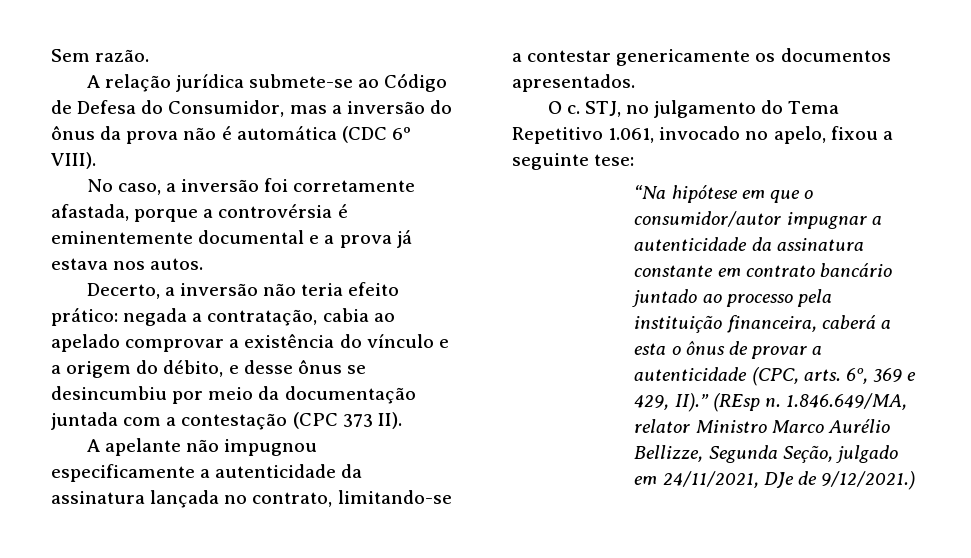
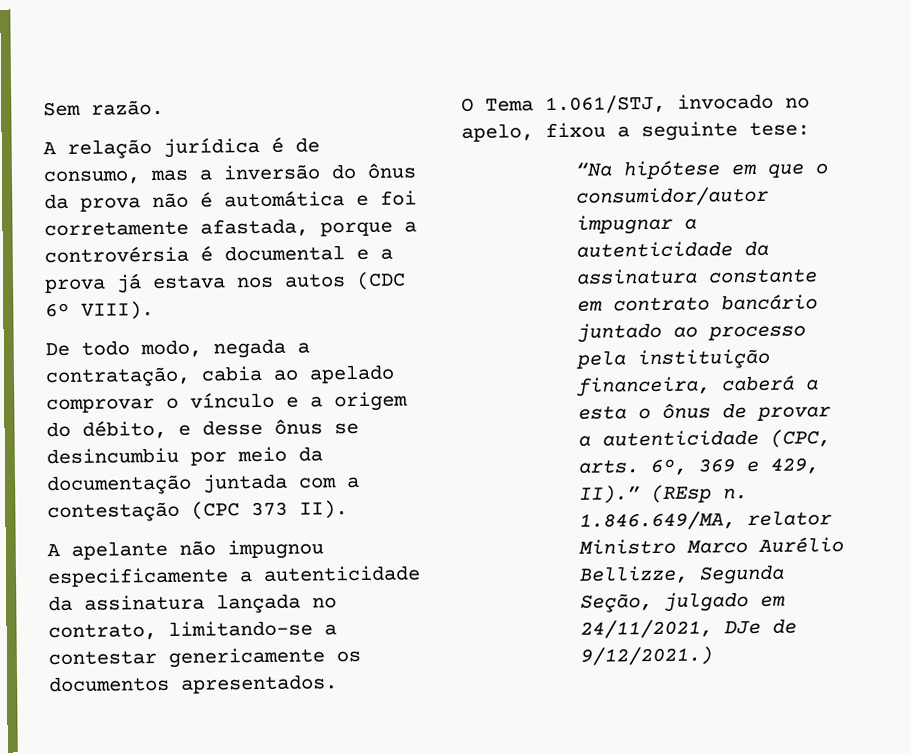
- A relação jurídica submete-se ao Código de Defesa do Consumidor, mas a inversão do ônus da prova não é automática (CDC 6º VIII).
- No caso, a inversão foi corretamente afastada, porque a controvérsia é eminentemente documental e a prova já estava nos autos.
- Decerto, a inversão não teria efeito prático: negada a contratação, cabia ao apelado comprovar a existência do vínculo e a origem do débito, e desse ônus se desincumbiu por meio da documentação juntada com a contestação (CPC 373 II).
+ A relação jurídica é de consumo, mas a inversão do ônus da prova não é automática e foi corretamente afastada, porque a controvérsia é documental e a prova já estava nos autos (CDC 6º VIII).
+ De todo modo, negada a contratação, cabia ao apelado comprovar o vínculo e a origem do débito, e desse ônus se desincumbiu por meio da documentação juntada com a contestação (CPC 373 II).
- O c. STJ, no julgamento do Tema Repetitivo 1.061, invocado no apelo, fixou a seguinte tese:
+ O Tema 1.061/STJ, invocado no apelo, fixou a seguinte tese:

